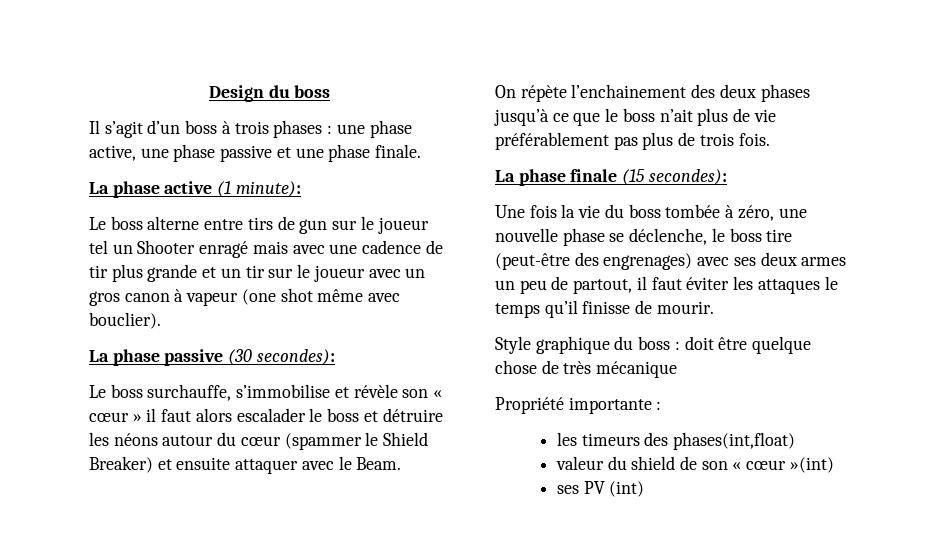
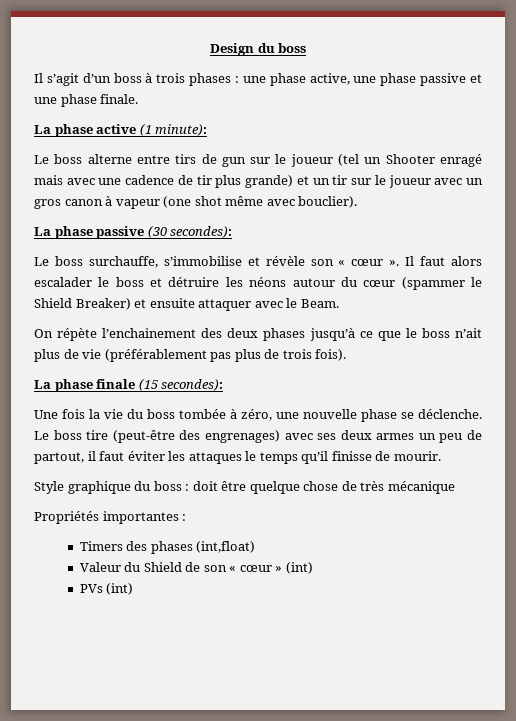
- Le boss alterne entre tirs de gun sur le joueur tel un Shooter enragé mais avec une cadence de tir plus grande et un tir sur le joueur avec un gros canon à vapeur (one shot même avec bouclier).
+ Le boss alterne entre tirs de gun sur le joueur (tel un Shooter enragé mais avec une cadence de tir plus grande) et un tir sur le joueur avec un gros canon à vapeur (one shot même avec bouclier).
- Le boss surchauffe, s’immobilise et révèle son « cœur » il faut alors escalader le boss et détruire les néons autour du cœur (spammer le Shield Breaker) et ensuite attaquer avec le Beam.
+ Le boss surchauffe, s’immobilise et révèle son « cœur ». Il faut alors escalader le boss et détruire les néons autour du cœur (spammer le Shield Breaker) et ensuite attaquer avec le Beam.
- On répète l’enchainement des deux phases jusqu’à ce que le boss n’ait plus de vie préférablement pas plus de trois fois.
+ On répète l’enchainement des deux phases jusqu’à ce que le boss n’ait plus de vie (préférablement pas plus de trois fois).
- Une fois la vie du boss tombée à zéro, une nouvelle phase se déclenche, le boss tire (peut-être des engrenages) avec ses deux armes un peu de partout, il faut éviter les attaques le temps qu’il finisse de mourir.
+ Une fois la vie du boss tombée à zéro, une nouvelle phase se déclenche. Le boss tire (peut-être des engrenages) avec ses deux armes un peu de partout, il faut éviter les attaques le temps qu’il finisse de mourir.
- Propriété importante :
+ Propriétés importantes :
- les timeurs des phases(int,float)
- valeur du shield de son « cœur »(int)
- ses PV (int)
+ Timers des phases (int,float)
+ Valeur du Shield de son « cœur » (int)
+ PVs (int)

